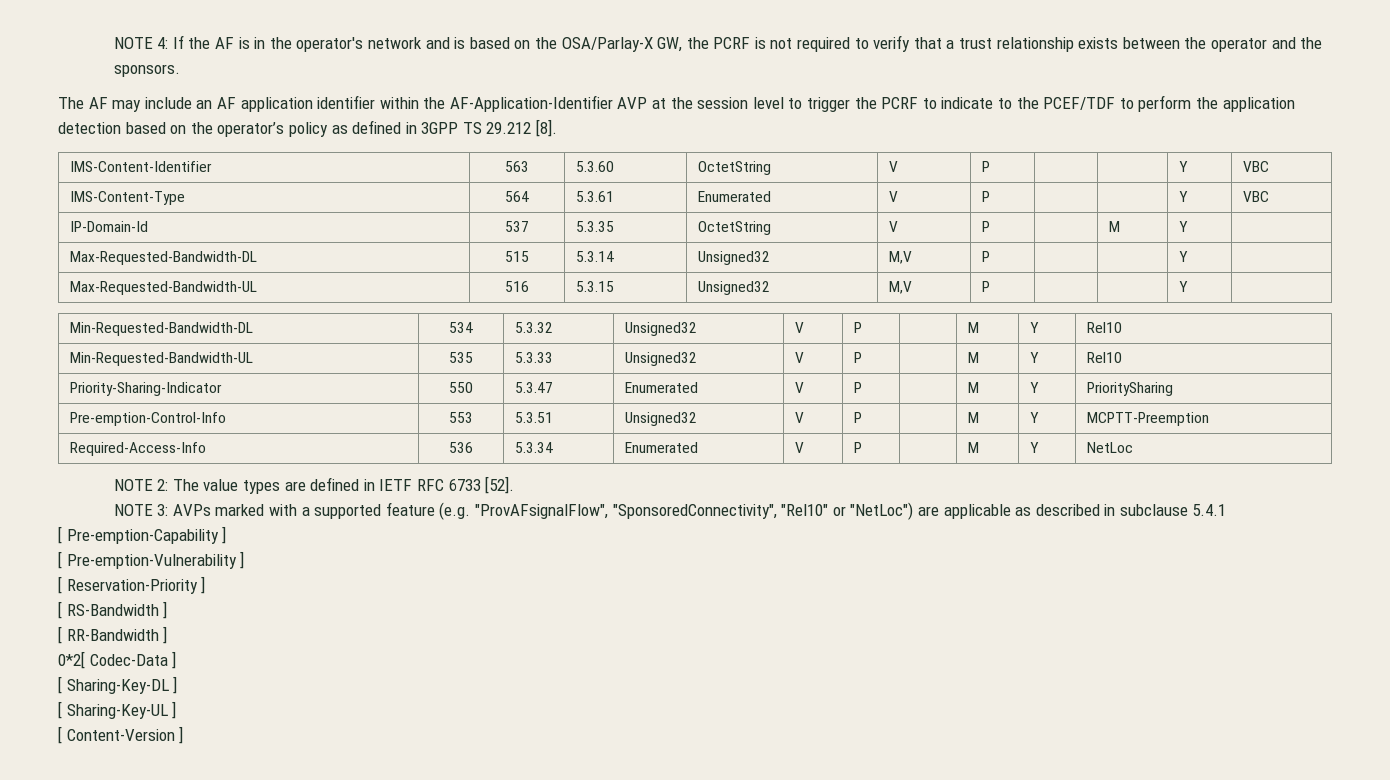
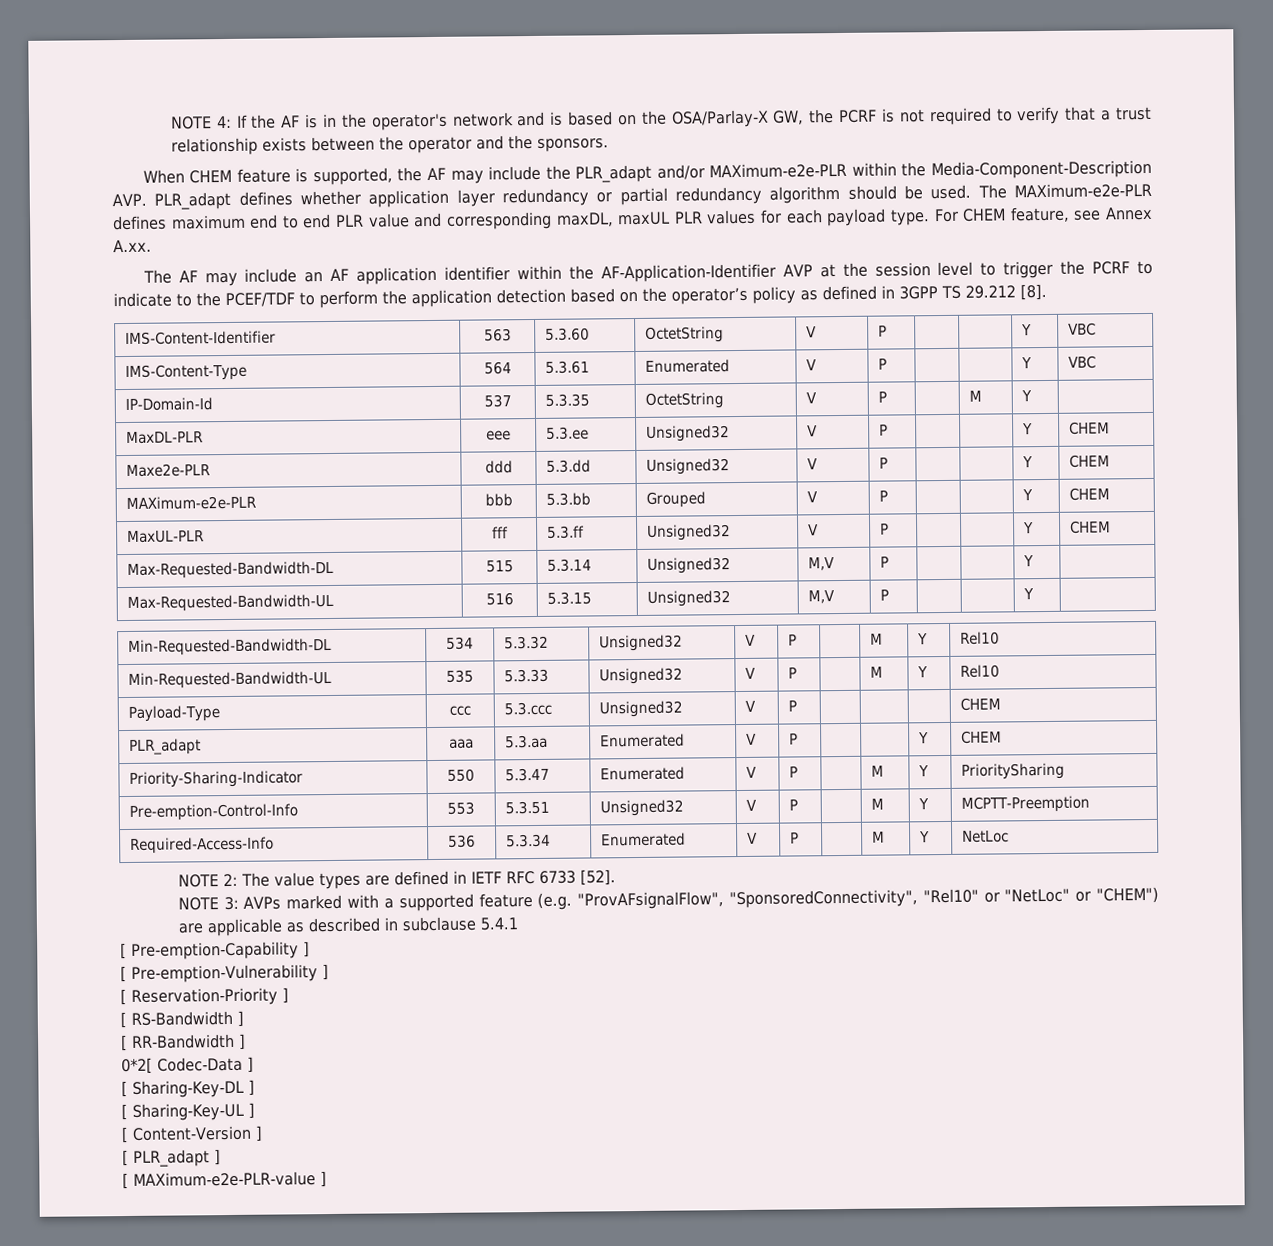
+ When CHEM feature is supported, the AF may include the PLR_adapt and/or MAXimum-e2e-PLR within the Media-Component-Description AVP. PLR_adapt defines whether application layer redundancy or partial redundancy algorithm should be used. The MAXimum-e2e-PLR defines maximum end to end PLR value and corresponding maxDL, maxUL PLR values for each payload type. For CHEM feature, see Annex A.xx.
+ MaxDL-PLR | eee | 5.3.ee | Unsigned32 | V | P | | | Y | CHEM
+ Maxe2e-PLR | ddd | 5.3.dd | Unsigned32 | V | P | | | Y | CHEM
+ MAXimum-e2e-PLR | bbb | 5.3.bb | Grouped | V | P | | | Y | CHEM
+ MaxUL-PLR | fff | 5.3.ff | Unsigned32 | V | P | | | Y | CHEM
+ Payload-Type | ccc | 5.3.ccc | Unsigned32 | V | P | | | | CHEM
+ PLR_adapt | aaa | 5.3.aa | Enumerated | V | P | | | Y | CHEM
- NOTE 3: AVPs marked with a supported feature (e.g. "ProvAFsignalFlow", "SponsoredConnectivity", "Rel10" or "NetLoc") are applicable as described in subclause 5.4.1
+ NOTE 3: AVPs marked with a supported feature (e.g. "ProvAFsignalFlow", "SponsoredConnectivity", "Rel10" or "NetLoc" or "CHEM") are applicable as described in subclause 5.4.1
+ [ PLR_adapt ]
+ [ MAXimum-e2e-PLR-value ]

